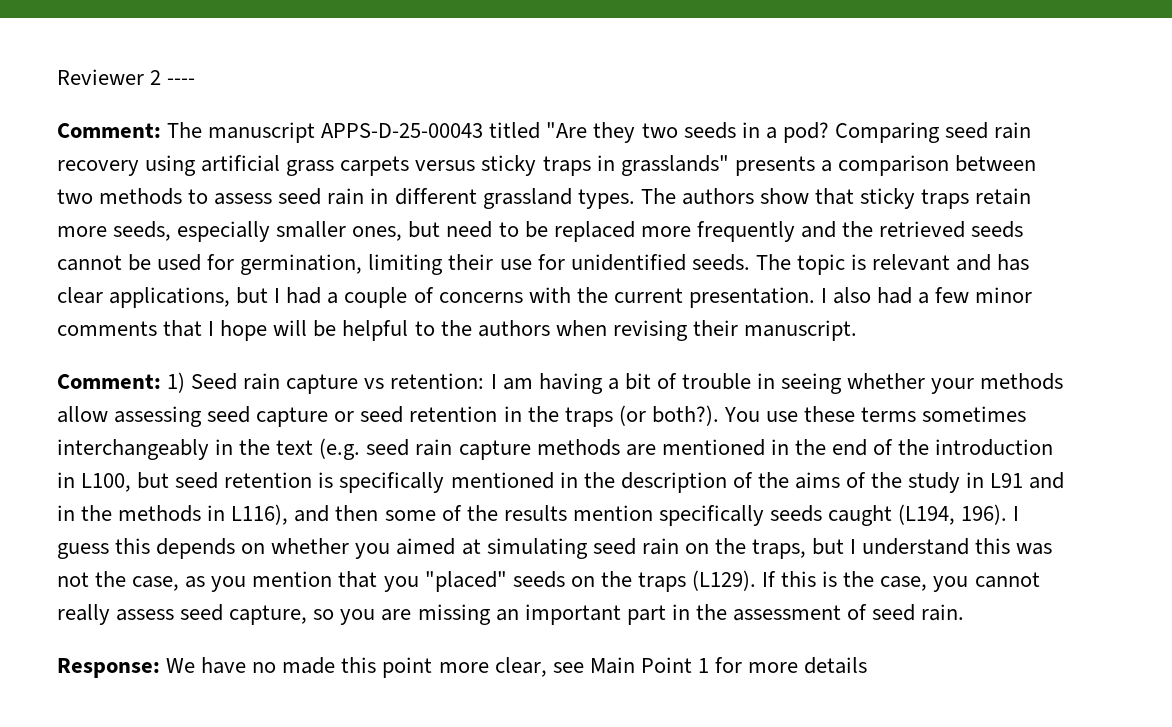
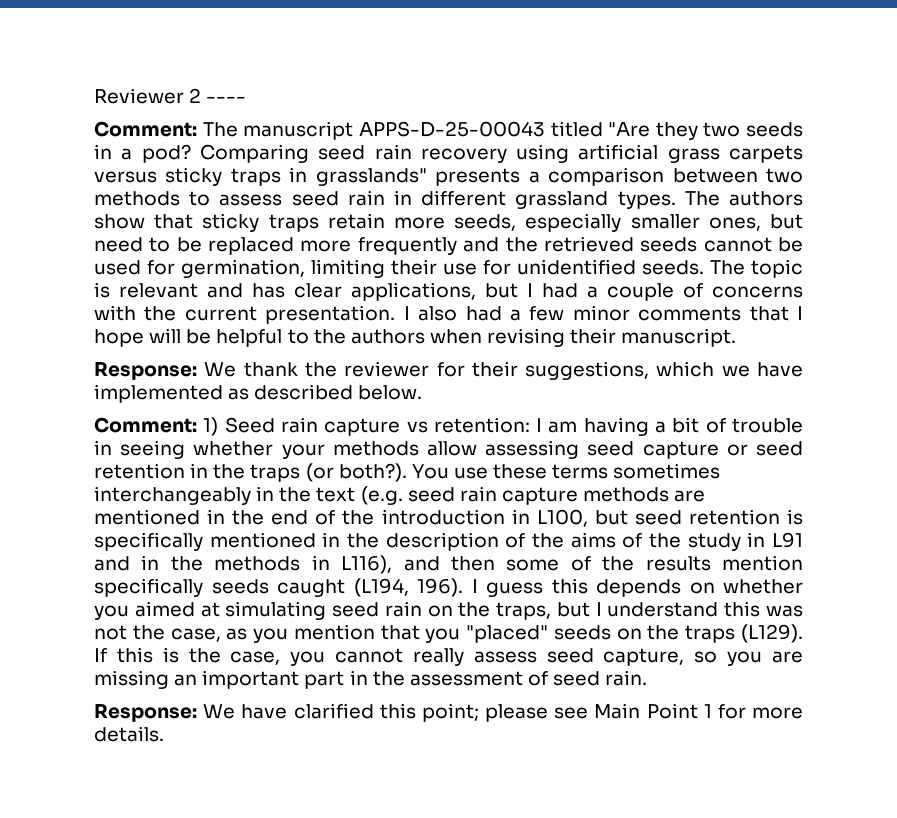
+ Response: We thank the reviewer for their suggestions, which we have implemented as described below.
- Response: We have no made this point more clear, see Main Point 1 for more details
+ Response: We have clarified this point; please see Main Point 1 for more details.

